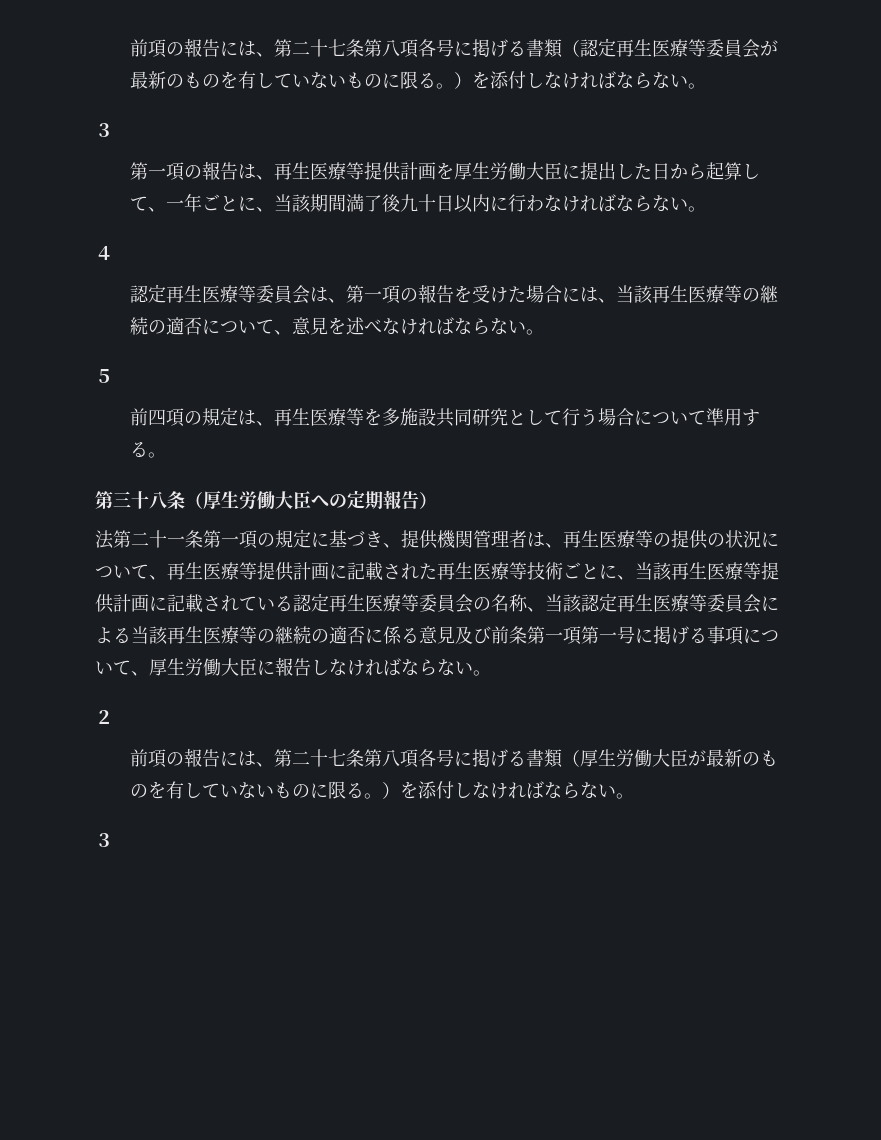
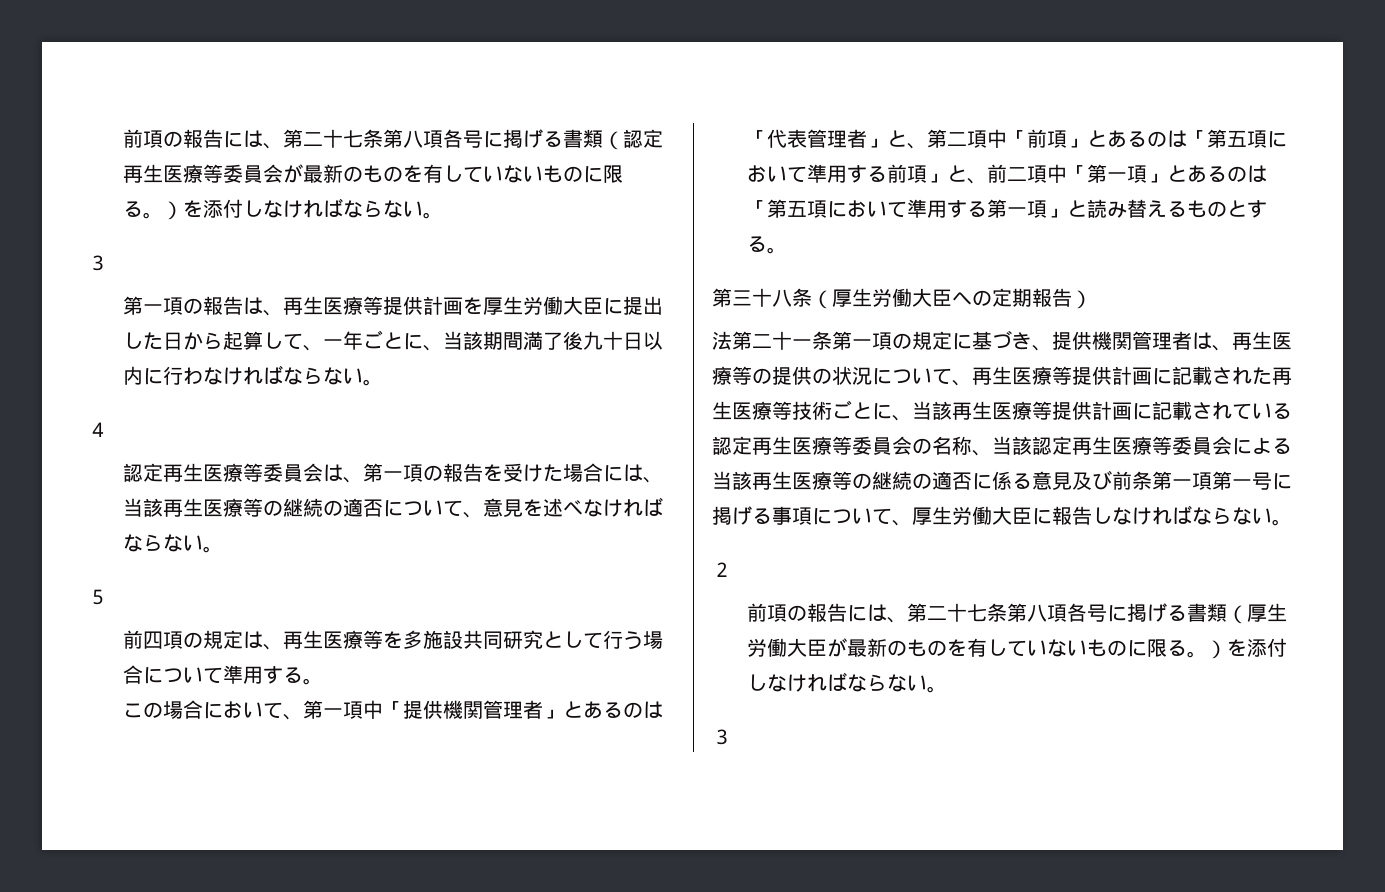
+ この場合において、第一項中「提供機関管理者」とあるのは「代表管理者」と、第二項中「前項」とあるのは「第五項において準用する前項」と、前二項中「第一項」とあるのは「第五項において準用する第一項」と読み替えるものとする。

